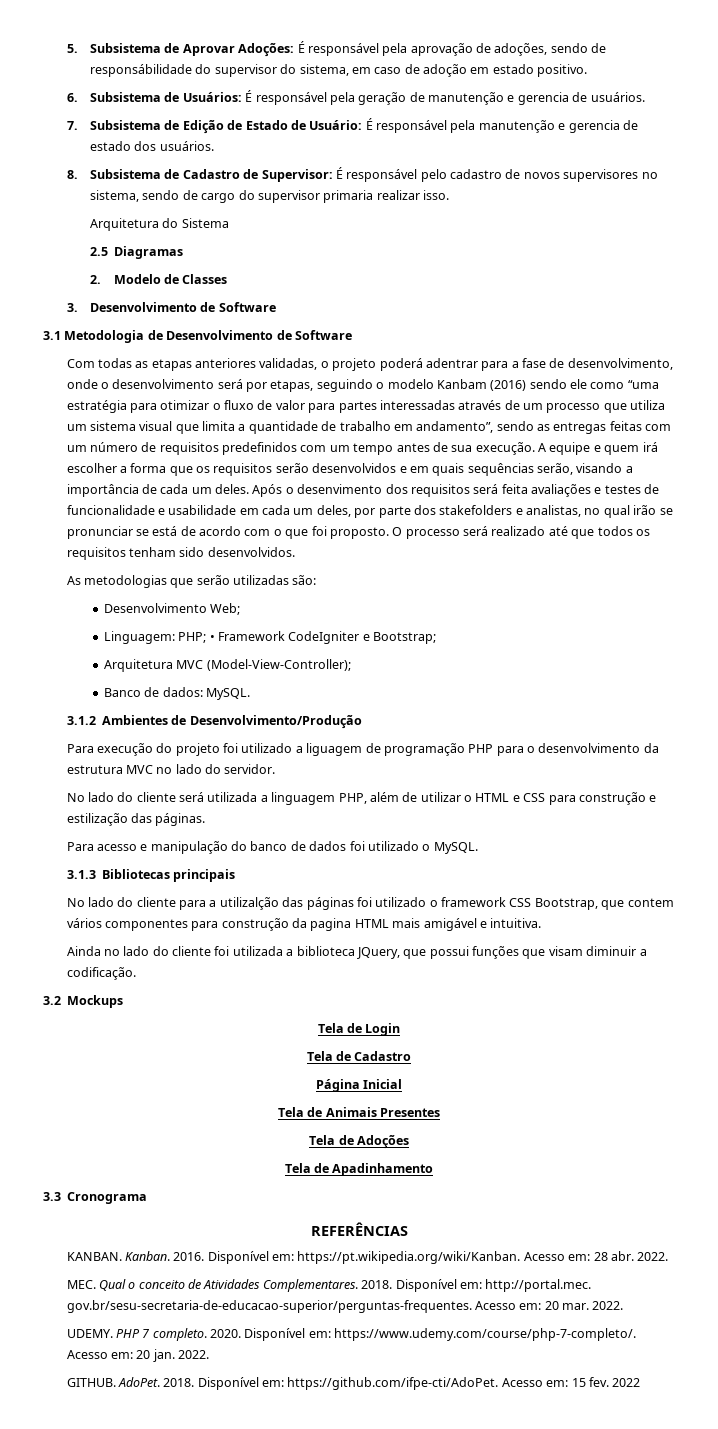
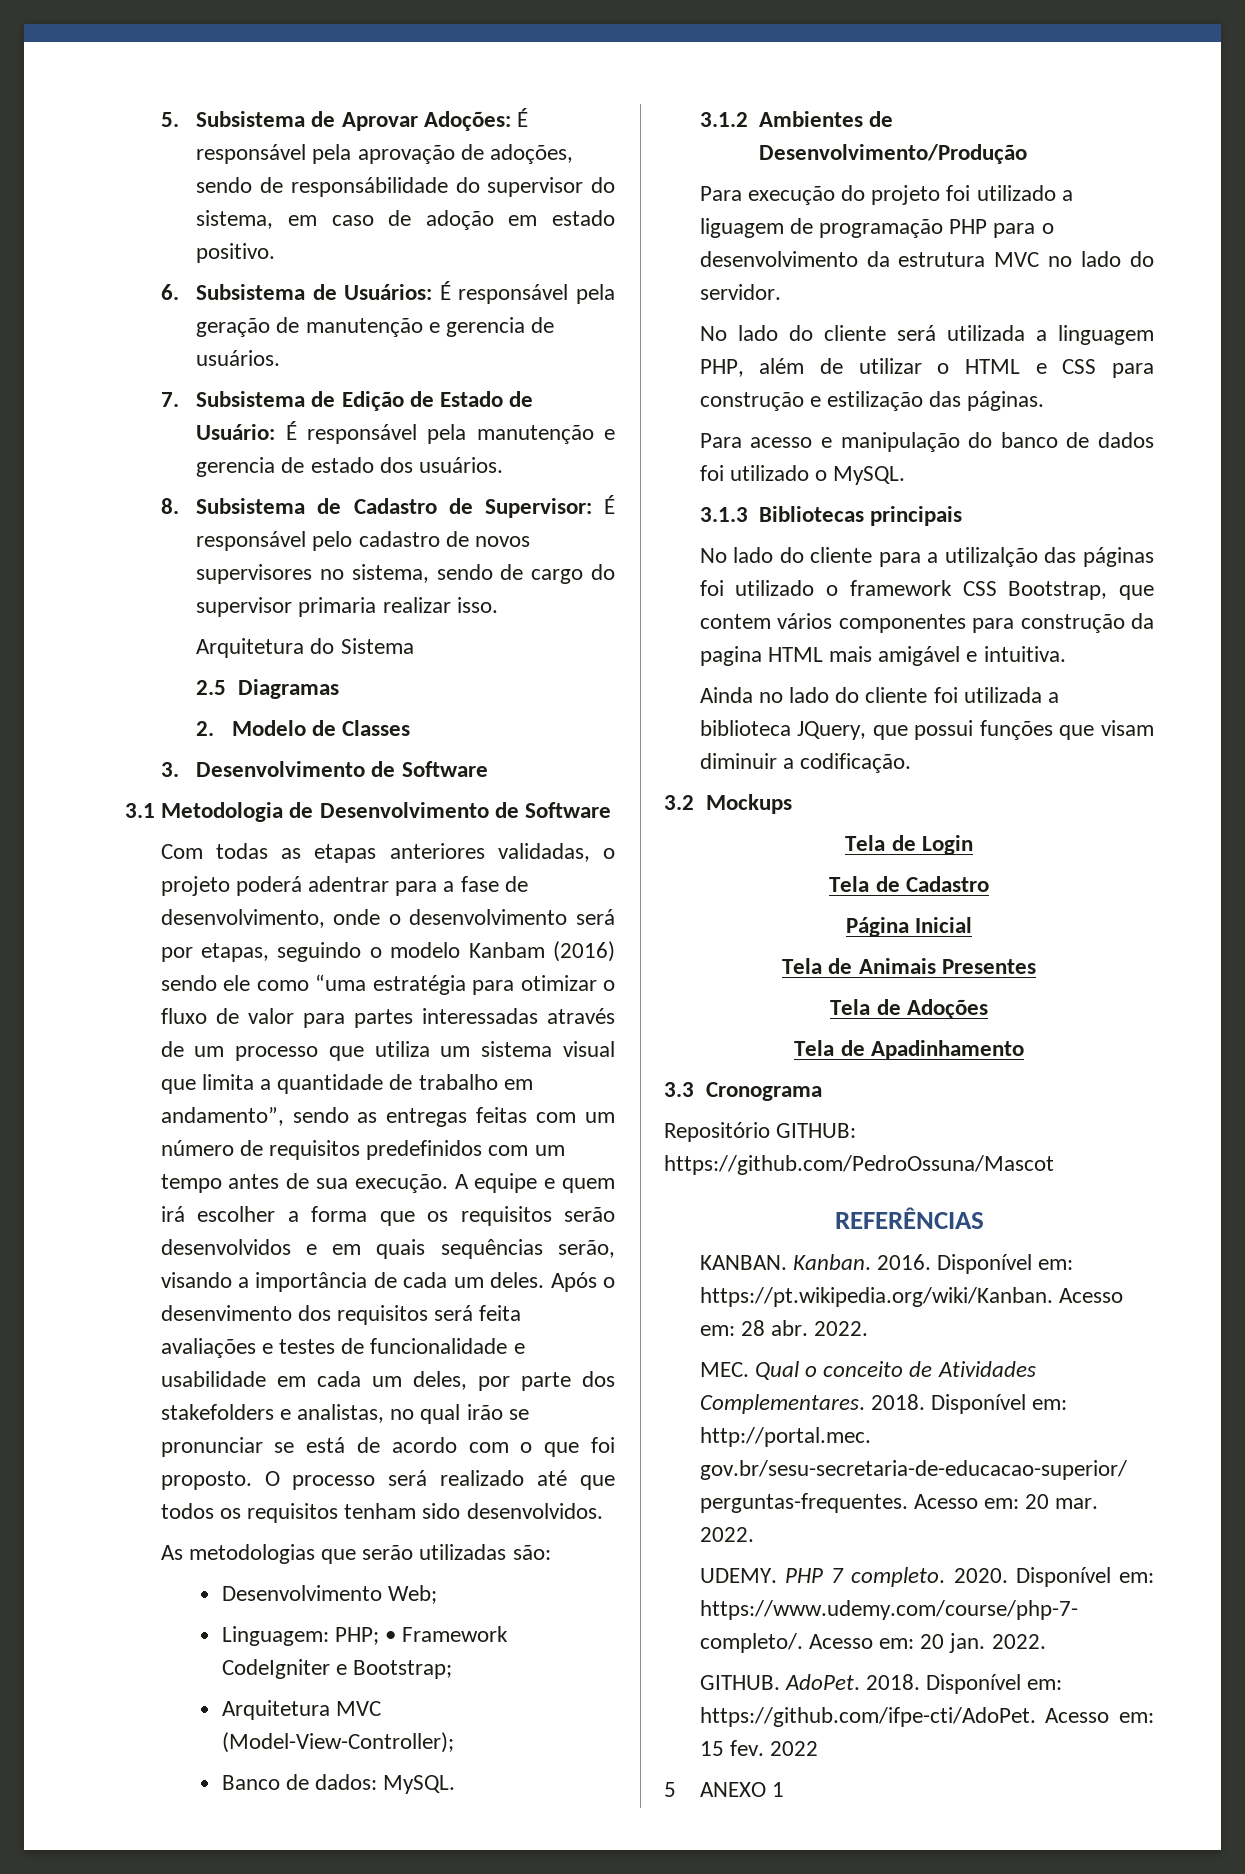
+ Repositório GITHUB: https://github.com/PedroOssuna/Mascot
+ 5 ANEXO 1

